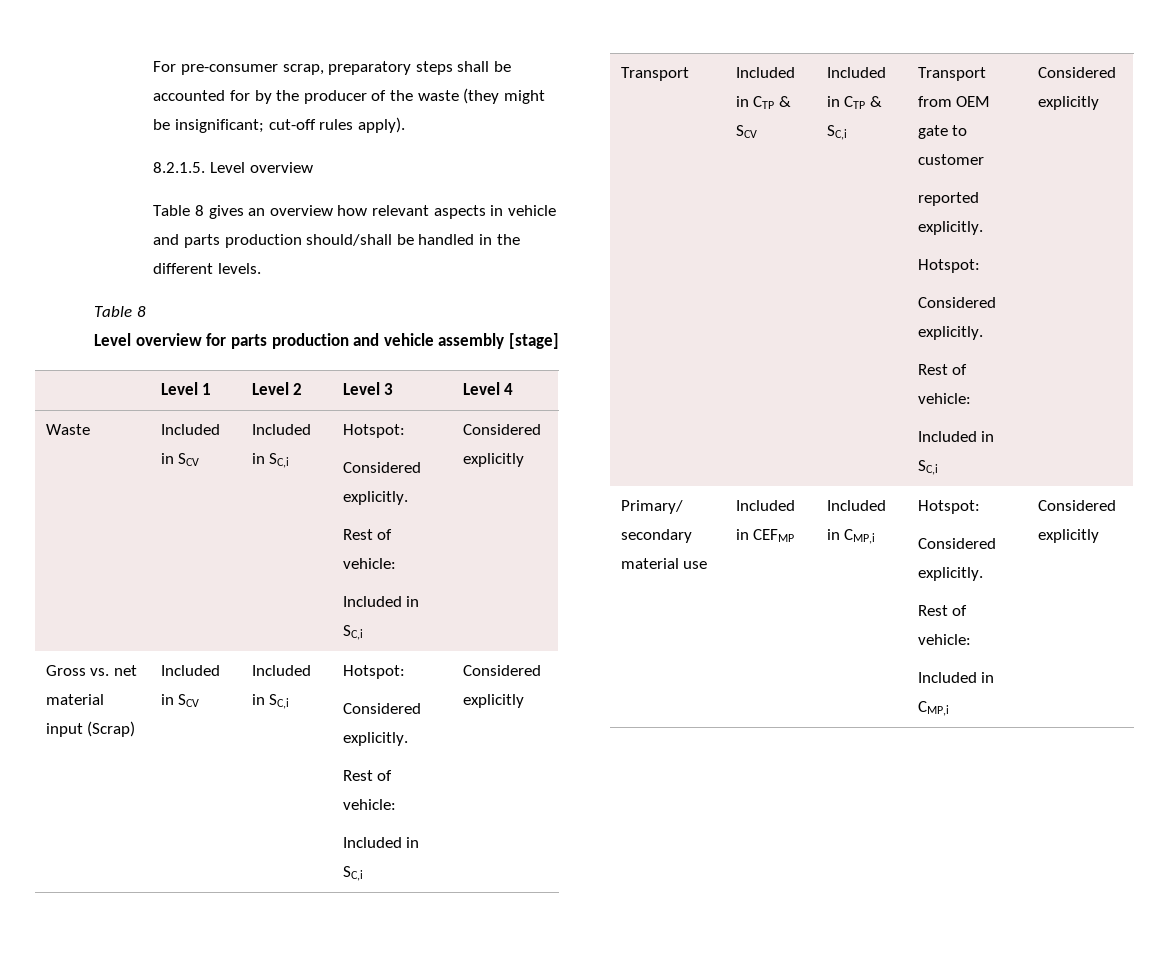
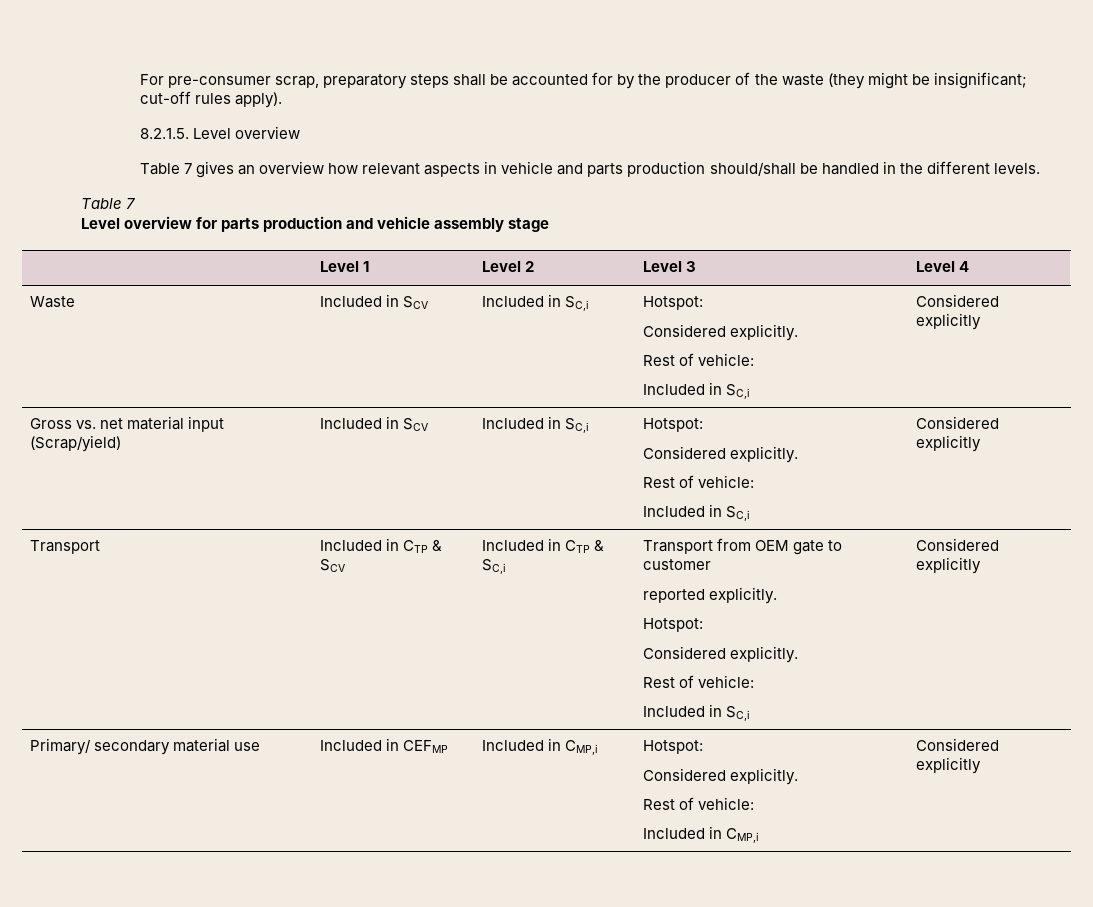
- Table 8 gives an overview how relevant aspects in vehicle and parts production should/shall be handled in the different levels.
- Table 8
+ Table 7 gives an overview how relevant aspects in vehicle and parts production should/shall be handled in the different levels.
+ Table 7
- Level overview for parts production and vehicle assembly [stage]
+ Level overview for parts production and vehicle assembly stage
- Gross vs. net material input (Scrap) | Included in SCV | Included in SC,i | Hotspot:
+ Gross vs. net material input (Scrap/yield) | Included in SCV | Included in SC,i | Hotspot:

